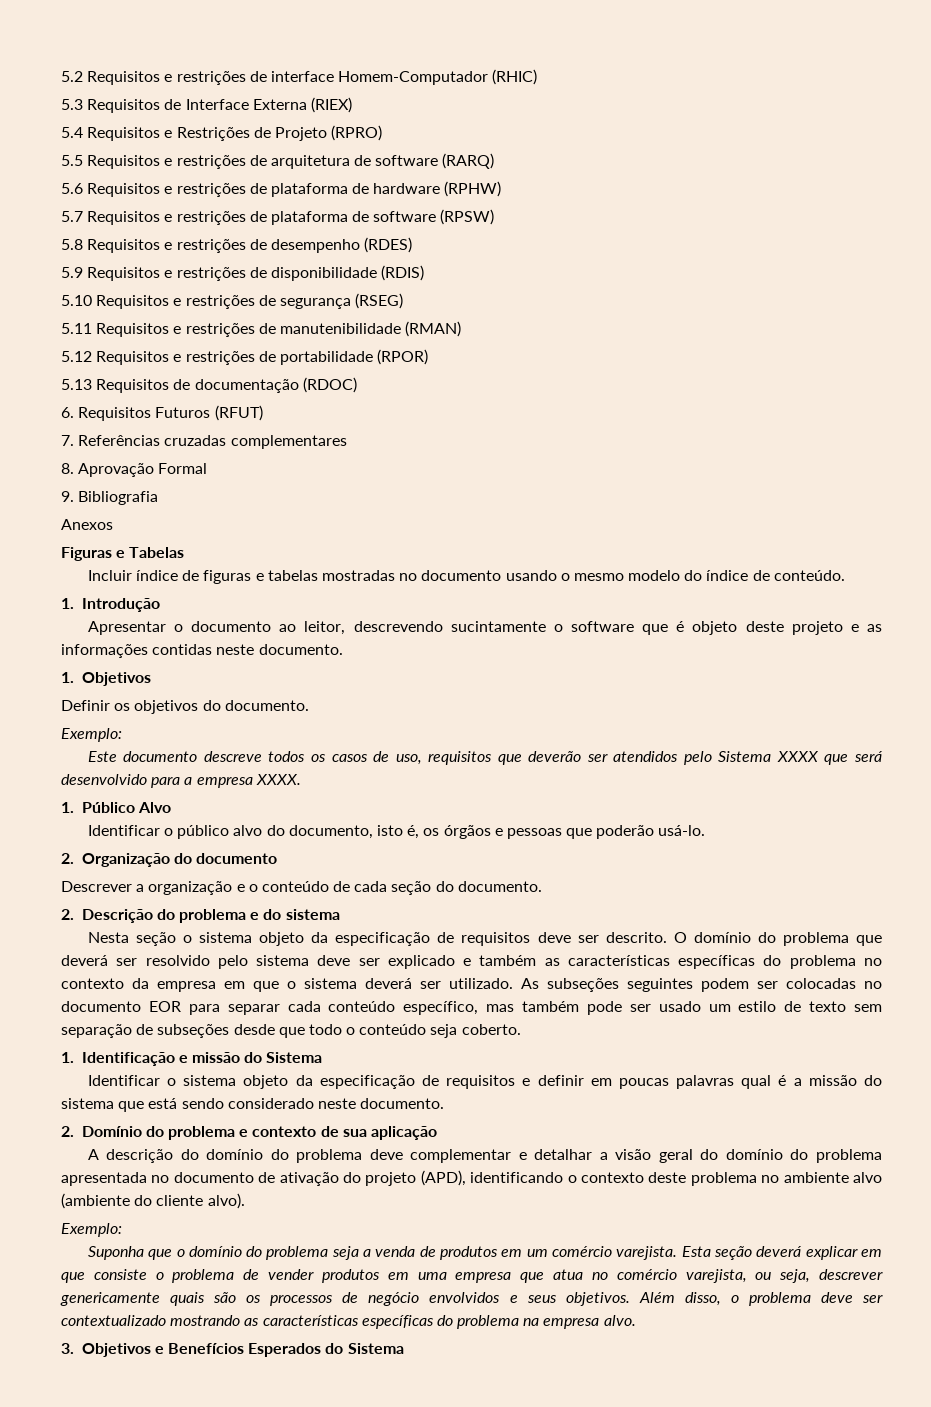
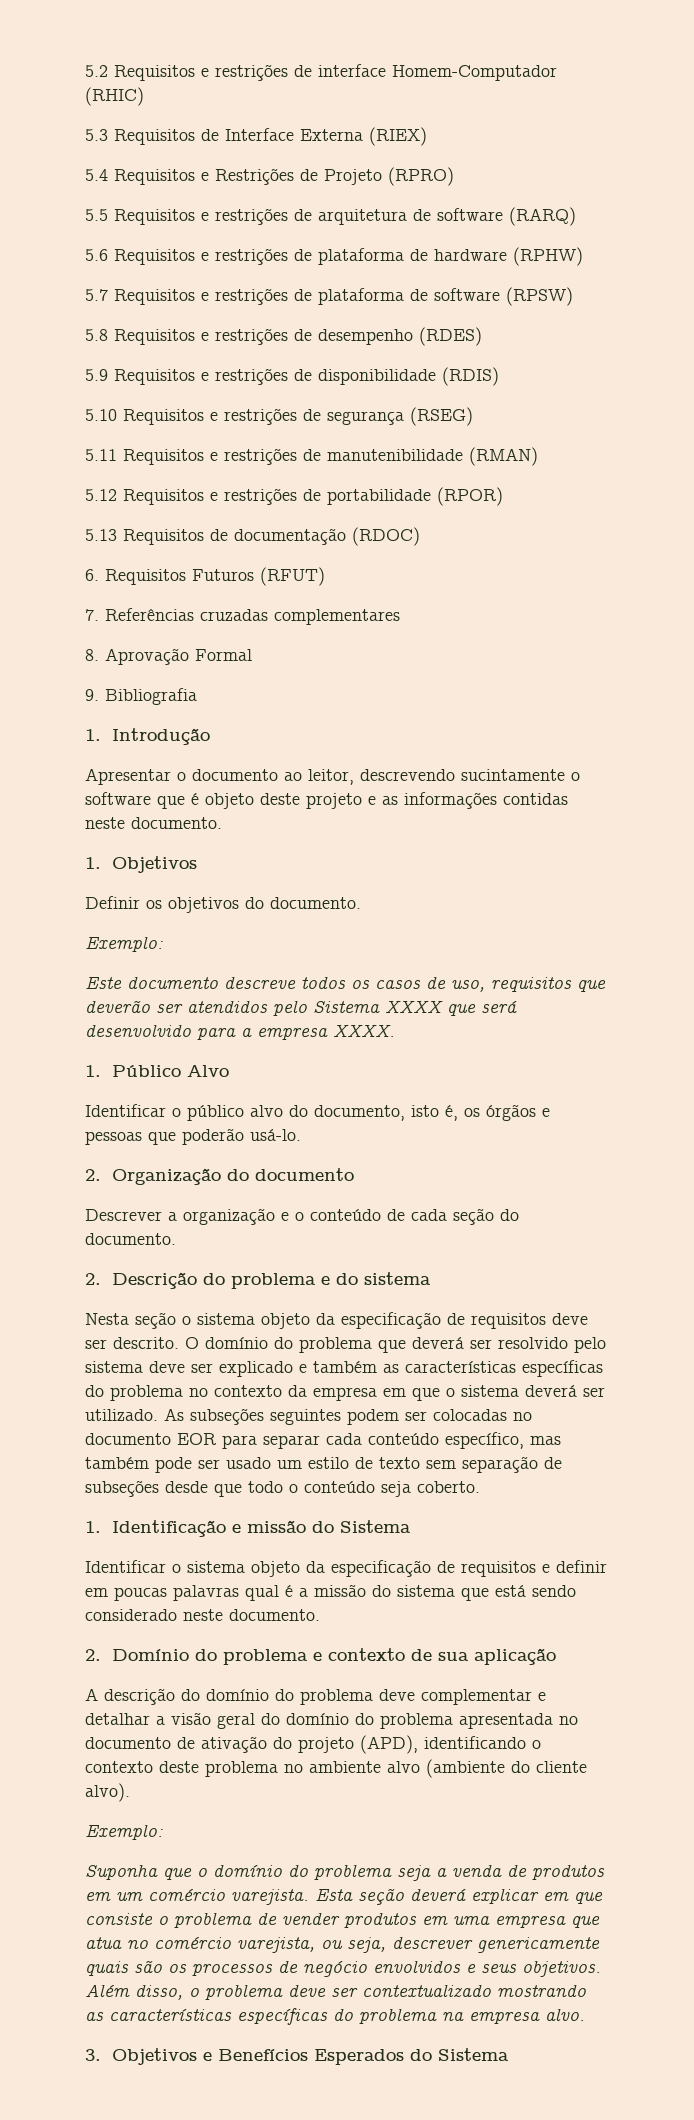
- Anexos
- Figuras e Tabelas
- Incluir índice de figuras e tabelas mostradas no documento usando o mesmo modelo do índice de conteúdo.

